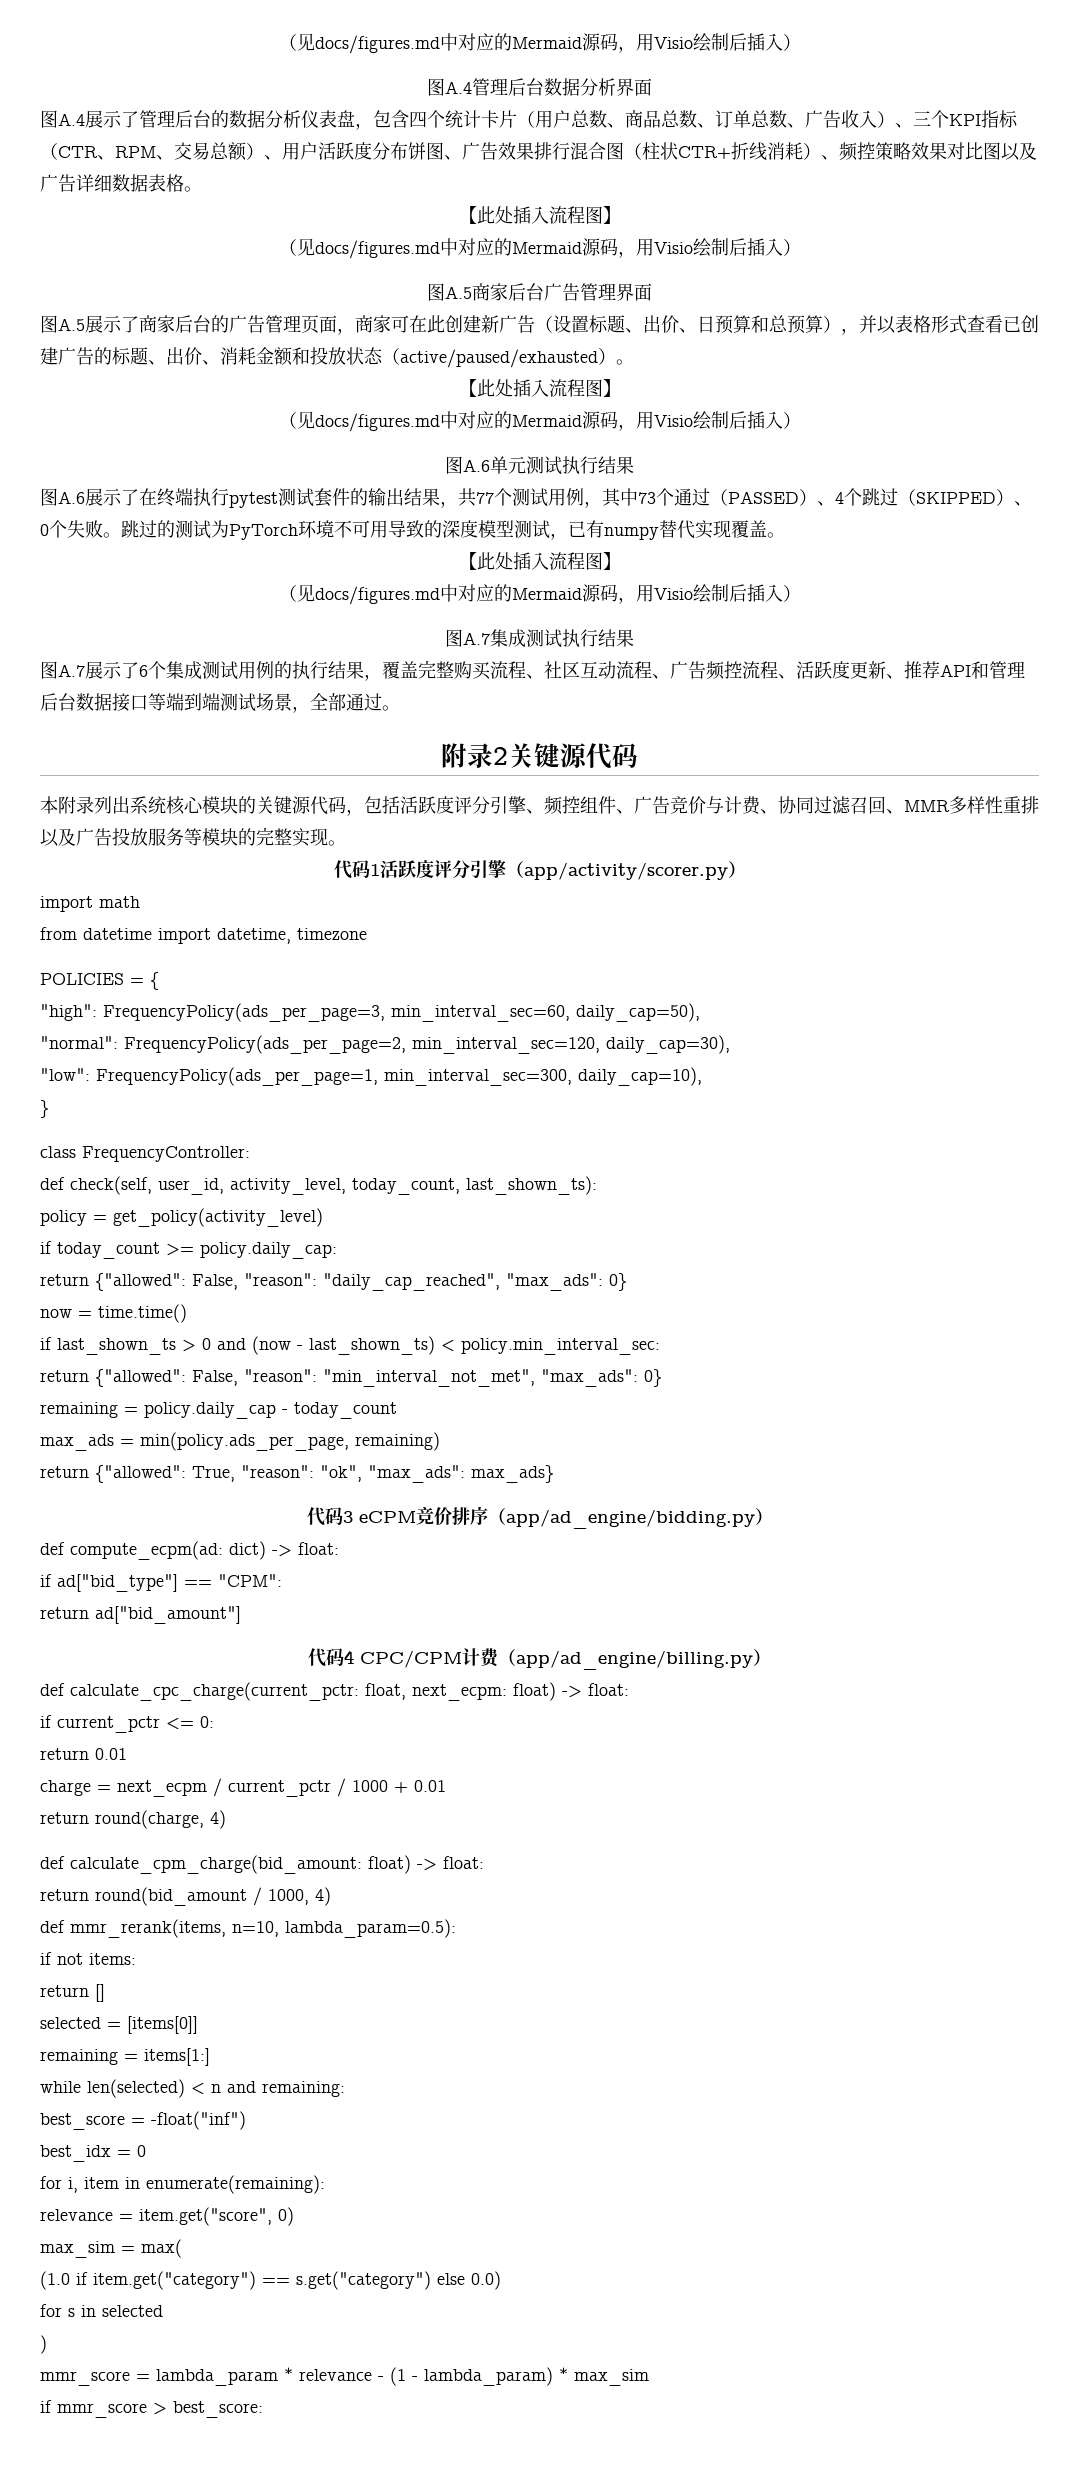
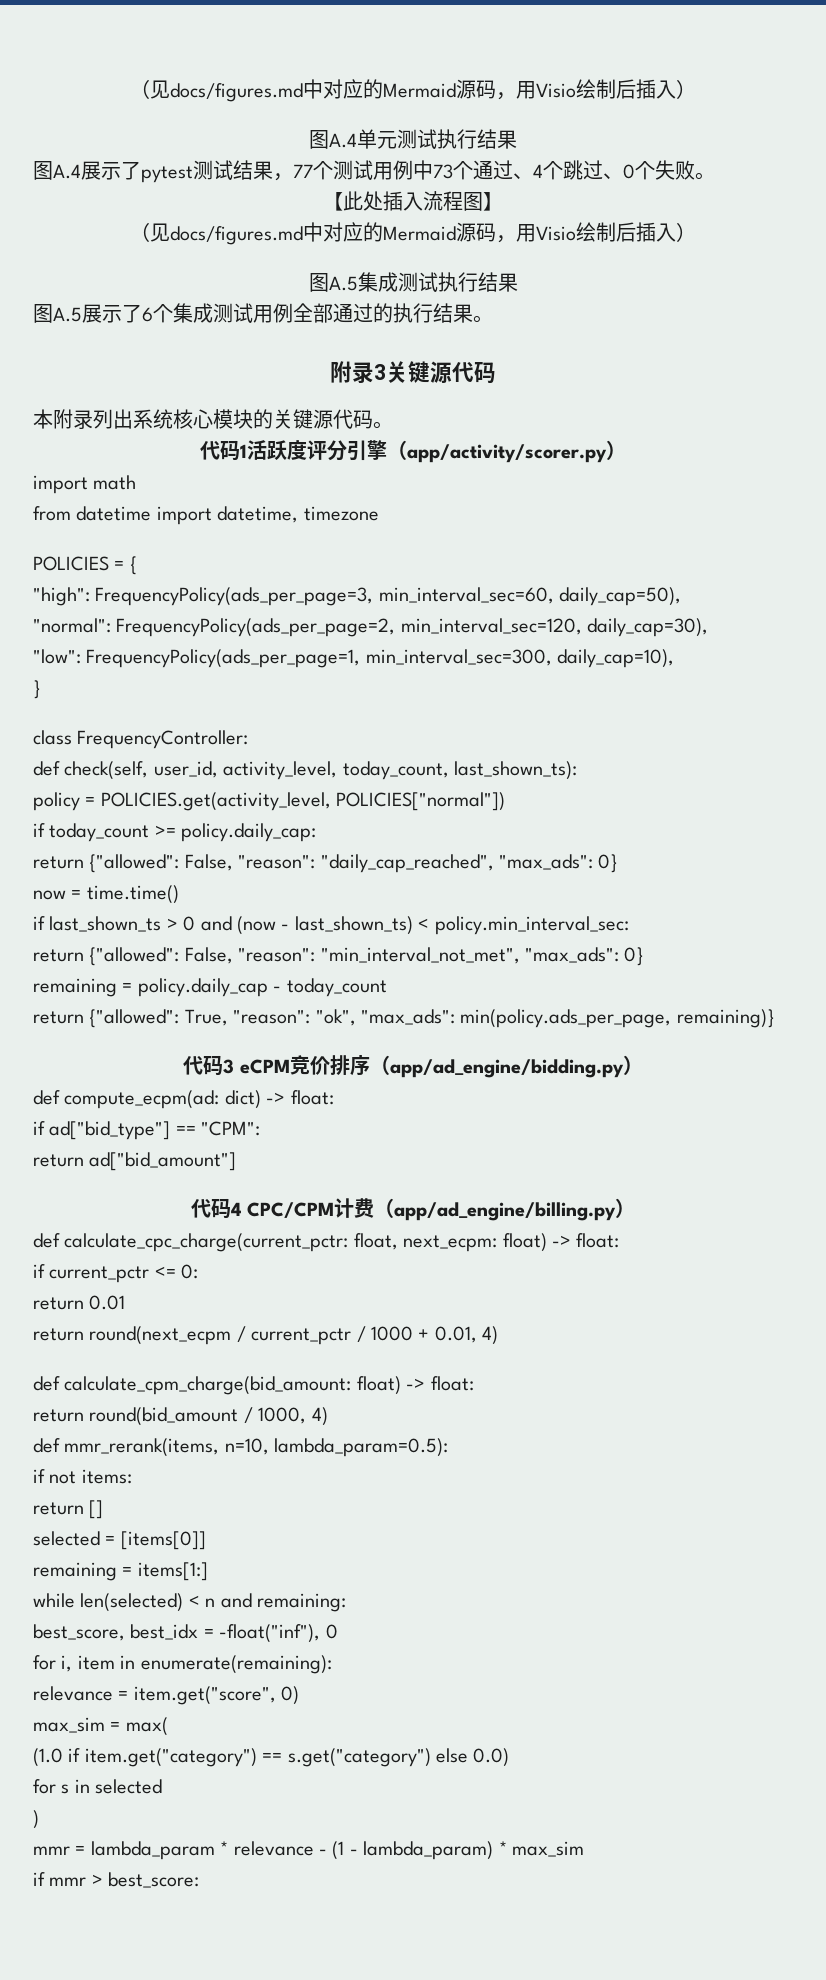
- 图A.4管理后台数据分析界面
- 图A.4展示了管理后台的数据分析仪表盘，包含四个统计卡片（用户总数、商品总数、订单总数、广告收入）、三个KPI指标（CTR、RPM、交易总额）、用户活跃度分布饼图、广告效果排行混合图（柱状CTR+折线消耗）、频控策略效果对比图以及广告详细数据表格。
+ 图A.4单元测试执行结果
+ 图A.4展示了pytest测试结果，77个测试用例中73个通过、4个跳过、0个失败。
- 图A.5商家后台广告管理界面
- 图A.5展示了商家后台的广告管理页面，商家可在此创建新广告（设置标题、出价、日预算和总预算），并以表格形式查看已创建广告的标题、出价、消耗金额和投放状态（active/paused/exhausted）。
- 【此处插入流程图】
- （见docs/figures.md中对应的Mermaid源码，用Visio绘制后插入）
- 图A.6单元测试执行结果
- 图A.6展示了在终端执行pytest测试套件的输出结果，共77个测试用例，其中73个通过（PASSED）、4个跳过（SKIPPED）、0个失败。跳过的测试为PyTorch环境不可用导致的深度模型测试，已有numpy替代实现覆盖。
- 【此处插入流程图】
- （见docs/figures.md中对应的Mermaid源码，用Visio绘制后插入）
- 图A.7集成测试执行结果
+ 图A.5集成测试执行结果
- 图A.7展示了6个集成测试用例的执行结果，覆盖完整购买流程、社区互动流程、广告频控流程、活跃度更新、推荐API和管理后台数据接口等端到端测试场景，全部通过。
+ 图A.5展示了6个集成测试用例全部通过的执行结果。
- 附录2关键源代码
+ 附录3关键源代码
- 本附录列出系统核心模块的关键源代码，包括活跃度评分引擎、频控组件、广告竞价与计费、协同过滤召回、MMR多样性重排以及广告投放服务等模块的完整实现。
+ 本附录列出系统核心模块的关键源代码。
- policy = get_policy(activity_level)
+ policy = POLICIES.get(activity_level, POLICIES["normal"])
- max_ads = min(policy.ads_per_page, remaining)
- return {"allowed": True, "reason": "ok", "max_ads": max_ads}
+ return {"allowed": True, "reason": "ok", "max_ads": min(policy.ads_per_page, remaining)}
- charge = next_ecpm / current_pctr / 1000 + 0.01
- return round(charge, 4)
+ return round(next_ecpm / current_pctr / 1000 + 0.01, 4)
- best_score = -float("inf")
- best_idx = 0
+ best_score, best_idx = -float("inf"), 0
- mmr_score = lambda_param * relevance - (1 - lambda_param) * max_sim
+ mmr = lambda_param * relevance - (1 - lambda_param) * max_sim
- if mmr_score > best_score:
+ if mmr > best_score:

